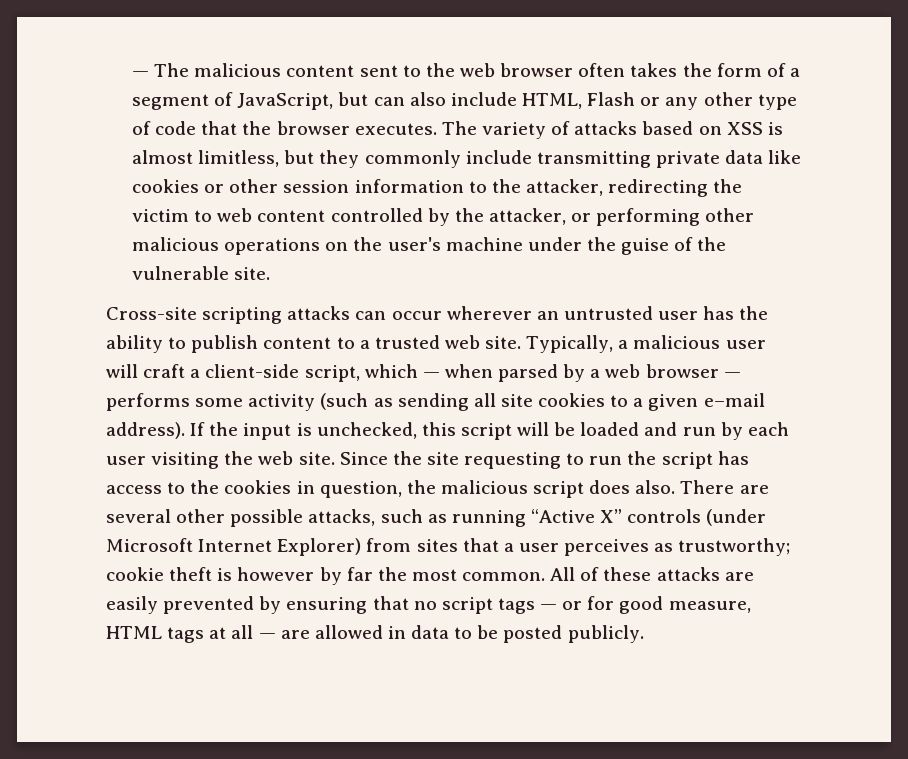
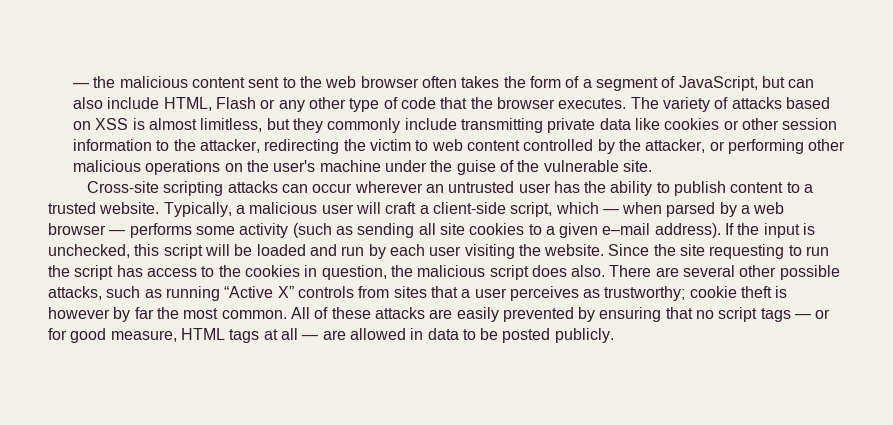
- — The malicious content sent to the web browser often takes the form of a segment of JavaScript, but can also include HTML, Flash or any other type of code that the browser executes.
+ — the malicious content sent to the web browser often takes the form of a segment of JavaScript, but can also include HTML, Flash or any other type of code that the browser executes.
- Cross-site scripting attacks can occur wherever an untrusted user has the ability to publish content to a trusted web site.
+ Cross-site scripting attacks can occur wherever an untrusted user has the ability to publish content to a trusted website.
- If the input is unchecked, this script will be loaded and run by each user visiting the web site.
+ If the input is unchecked, this script will be loaded and run by each user visiting the website.
- There are several other possible attacks, such as running “Active X” controls (under Microsoft Internet Explorer) from sites that a user perceives as trustworthy; cookie theft is however by far the most common.
+ There are several other possible attacks, such as running “Active X” controls from sites that a user perceives as trustworthy; cookie theft is however by far the most common.

